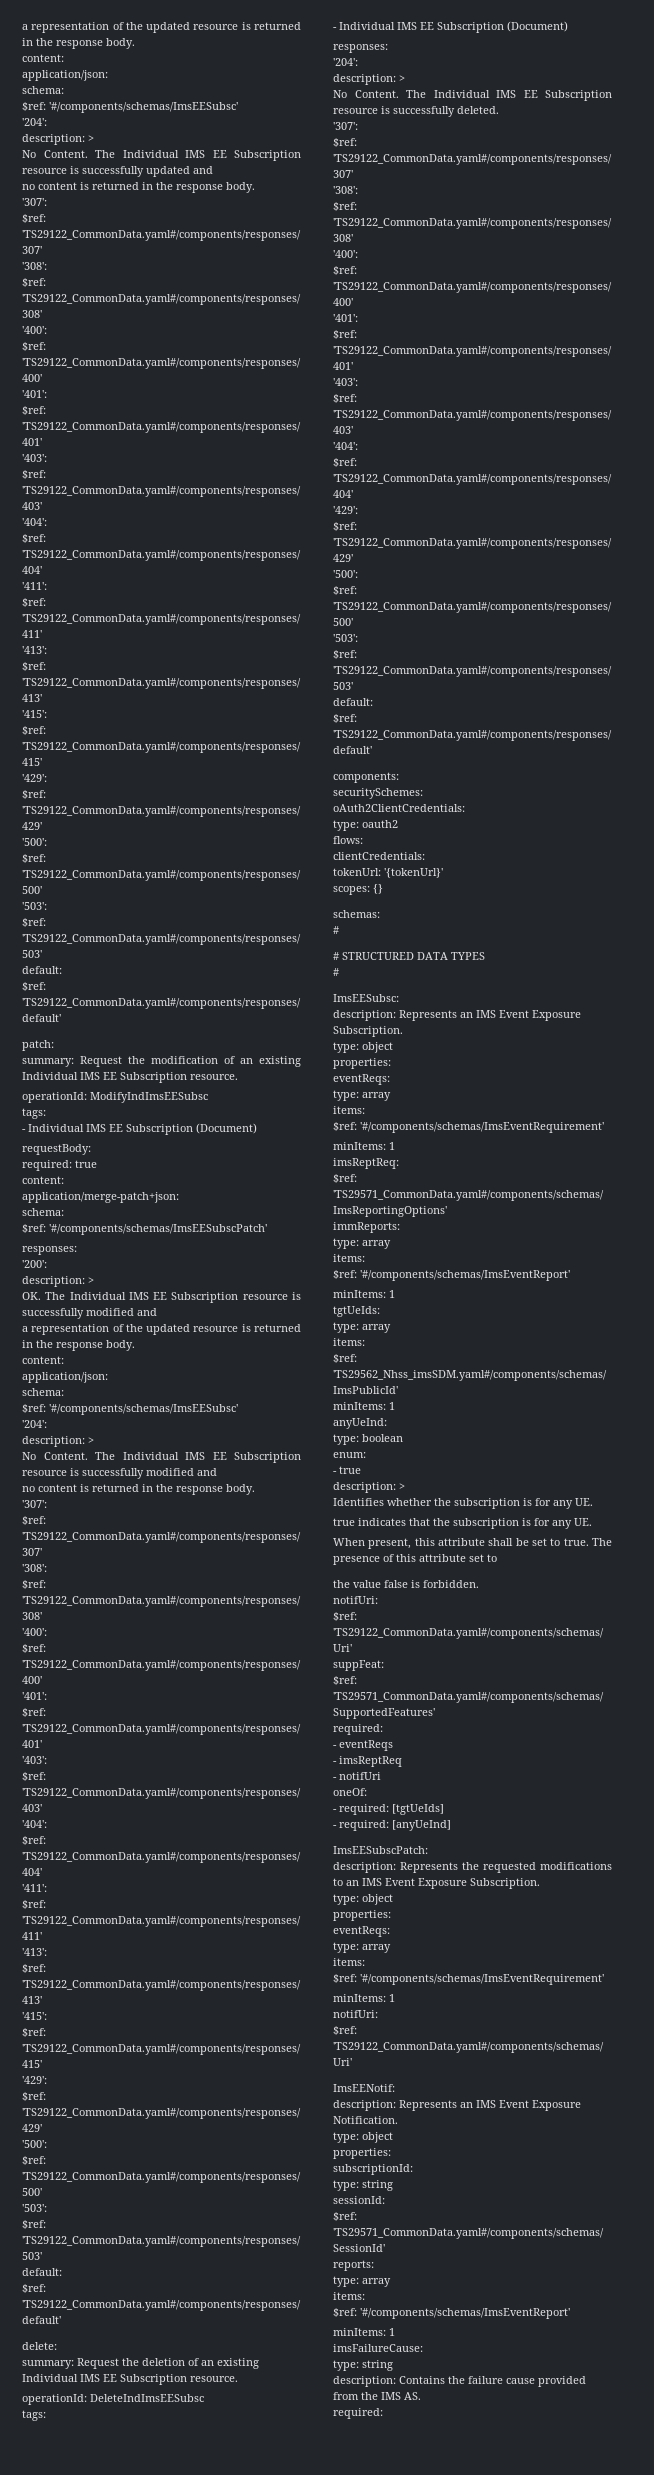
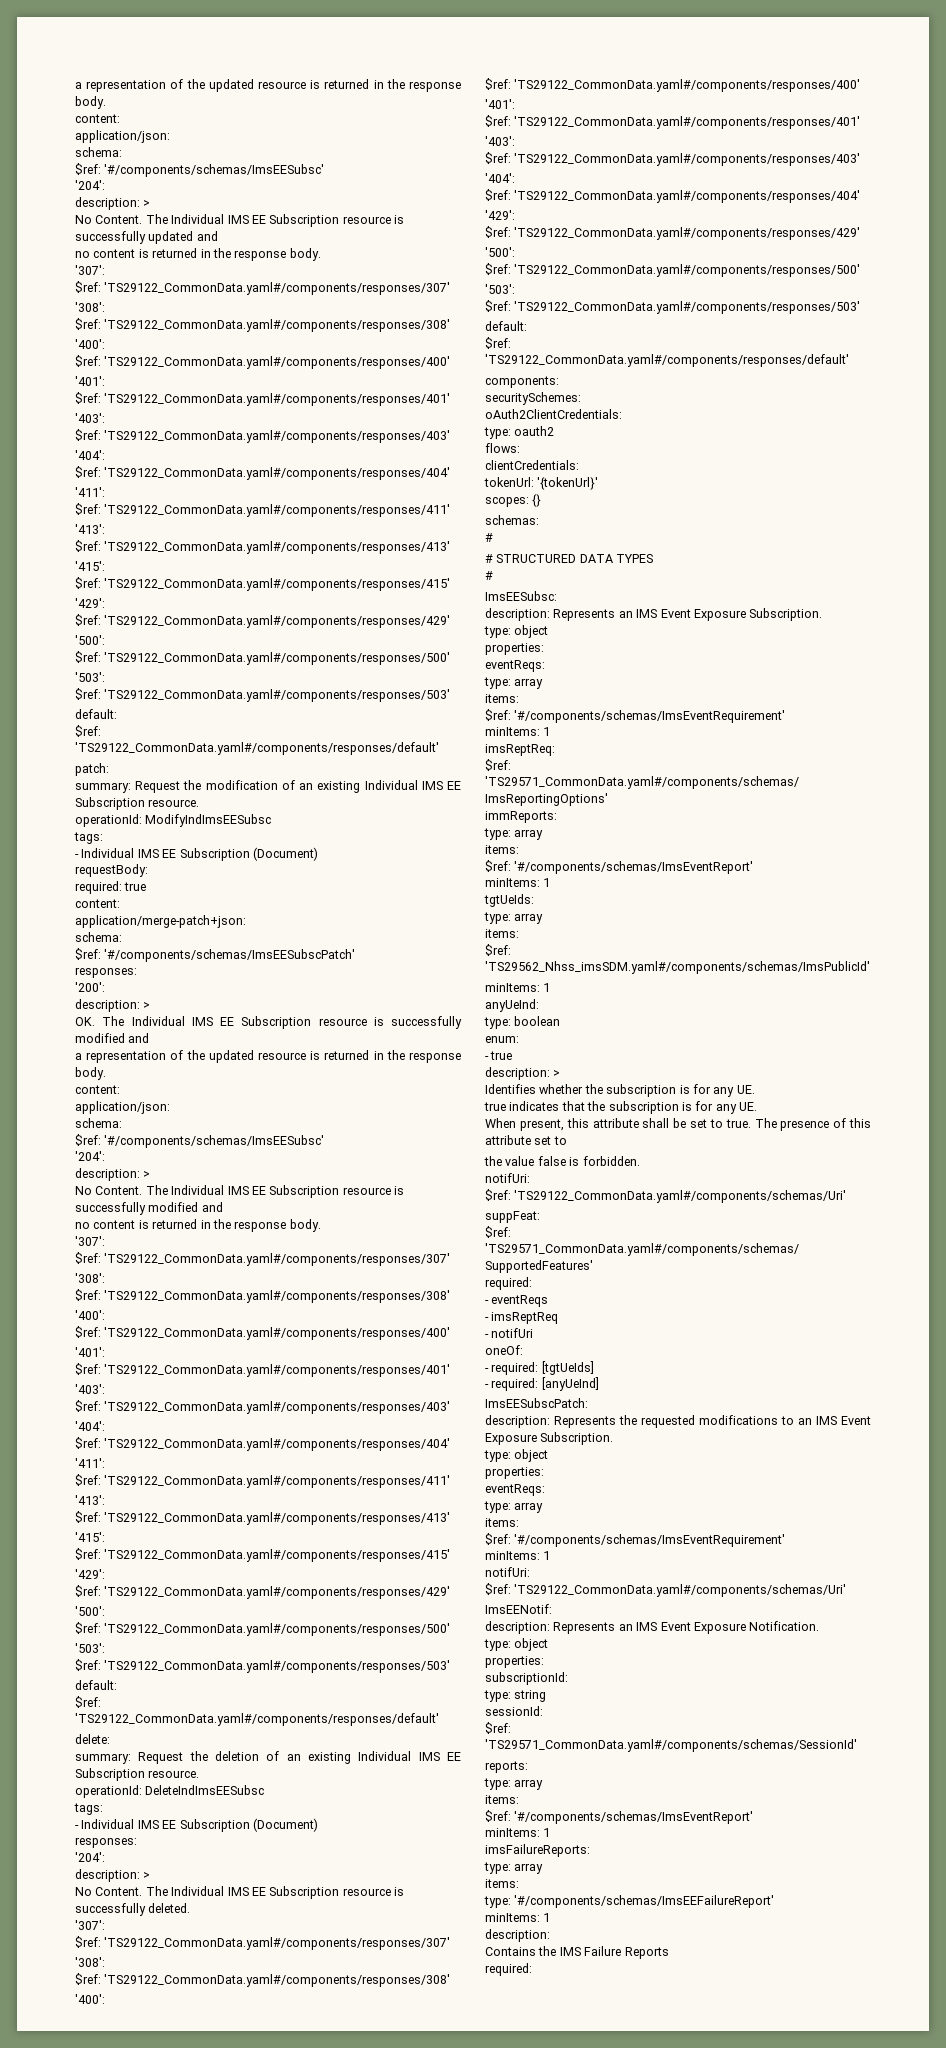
- imsFailureCause:
- type: string
- description: Contains the failure cause provided from the IMS AS.
+ imsFailureReports:
+ type: array
+ items:
+ type: '#/components/schemas/ImsEEFailureReport'
+ minItems: 1
+ description:
+ Contains the IMS Failure Reports

